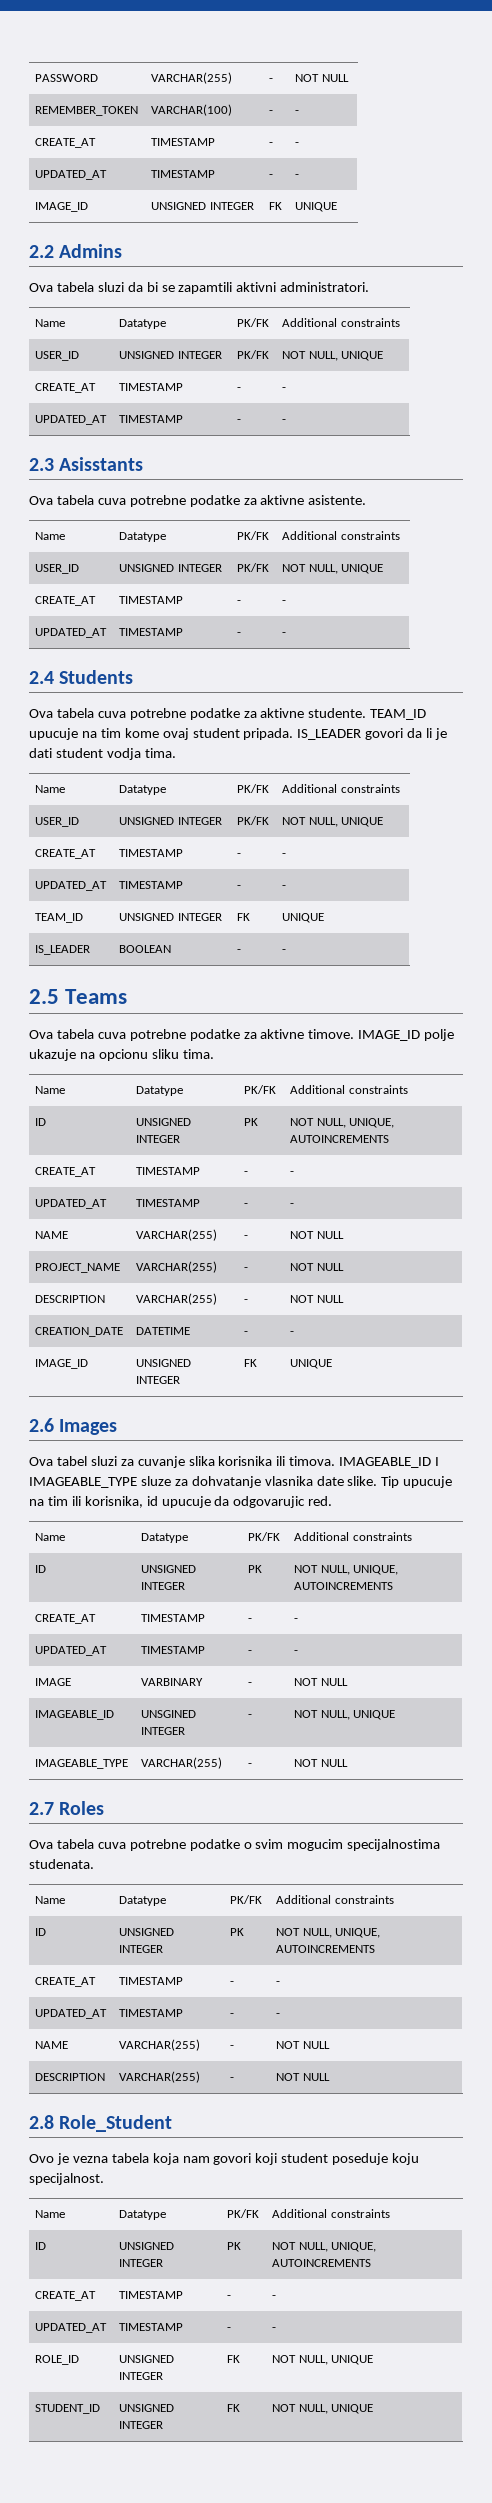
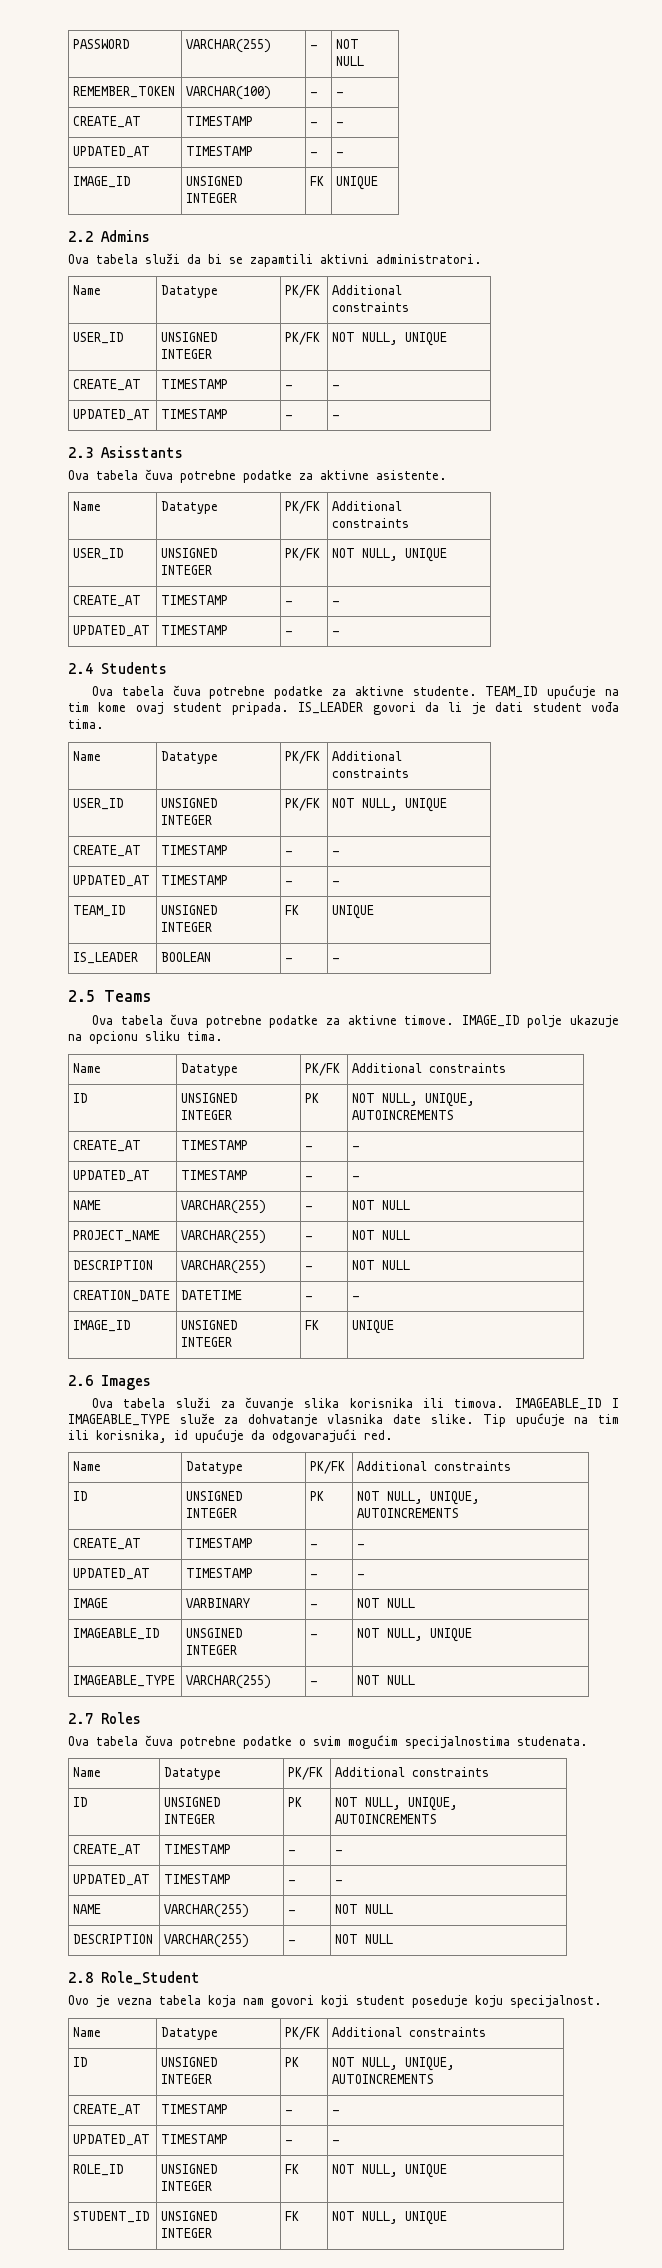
- Ova tabela sluzi da bi se zapamtili aktivni administratori.
+ Ova tabela služi da bi se zapamtili aktivni administratori.
- Ova tabela cuva potrebne podatke za aktivne asistente.
+ Ova tabela čuva potrebne podatke za aktivne asistente.
- Ova tabela cuva potrebne podatke za aktivne studente.
+ Ova tabela čuva potrebne podatke za aktivne studente.
- TEAM_ID upucuje na tim kome ovaj student pripada.
+ TEAM_ID upućuje na tim kome ovaj student pripada.
- IS_LEADER govori da li je dati student vodja tima.
+ IS_LEADER govori da li je dati student vođa tima.
- Ova tabela cuva potrebne podatke za aktivne timove.
+ Ova tabela čuva potrebne podatke za aktivne timove.
- Ova tabel sluzi za cuvanje slika korisnika ili timova.
+ Ova tabela služi za čuvanje slika korisnika ili timova.
- IMAGEABLE_ID I IMAGEABLE_TYPE sluze za dohvatanje vlasnika date slike.
+ IMAGEABLE_ID I IMAGEABLE_TYPE služe za dohvatanje vlasnika date slike.
- Tip upucuje na tim ili korisnika, id upucuje da odgovarujic red.
+ Tip upućuje na tim ili korisnika, id upućuje da odgovarajući red.
- Ova tabela cuva potrebne podatke o svim mogucim specijalnostima studenata.
+ Ova tabela čuva potrebne podatke o svim mogućim specijalnostima studenata.

